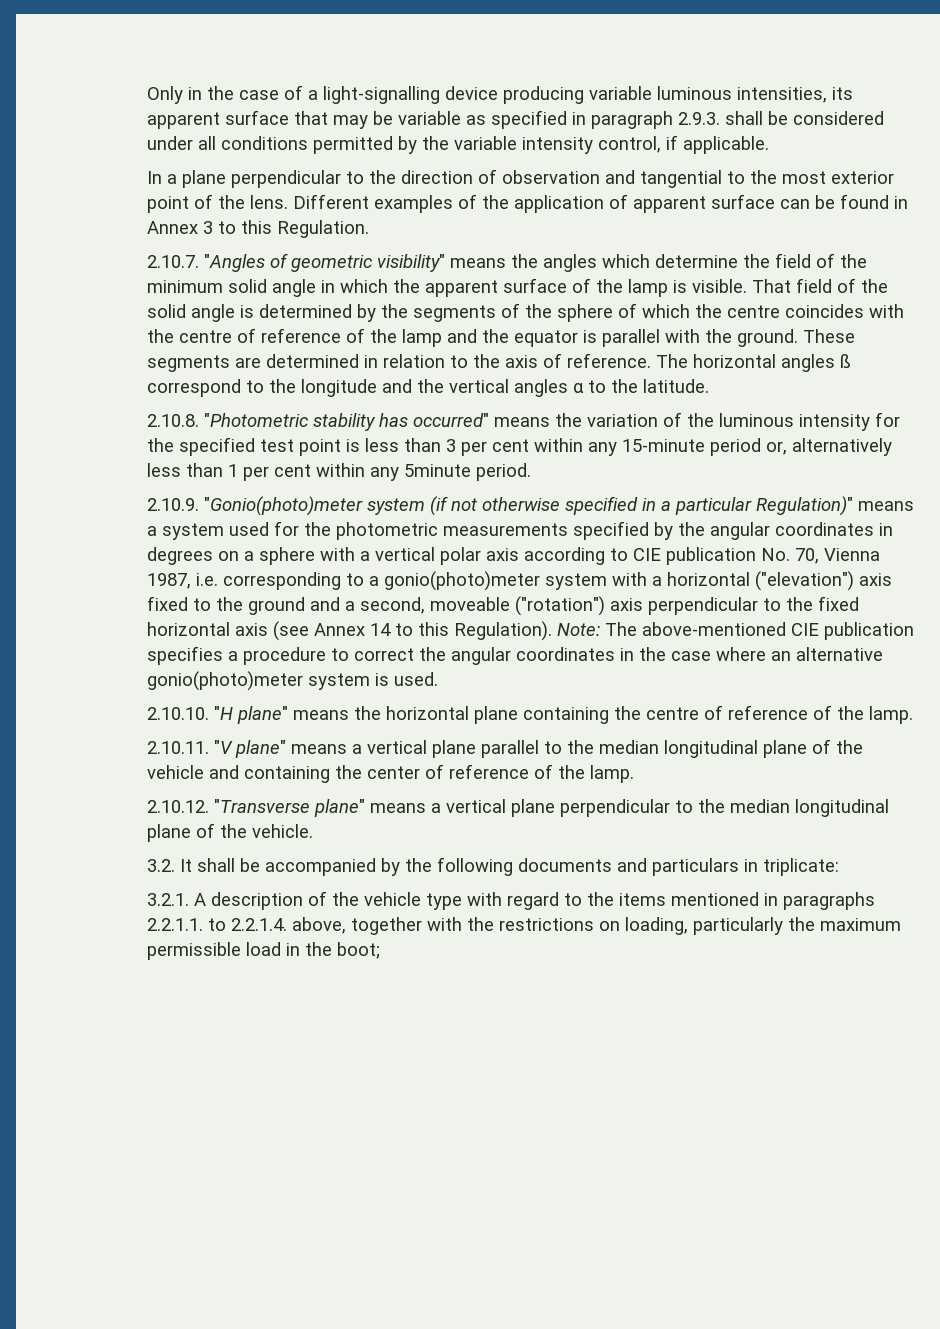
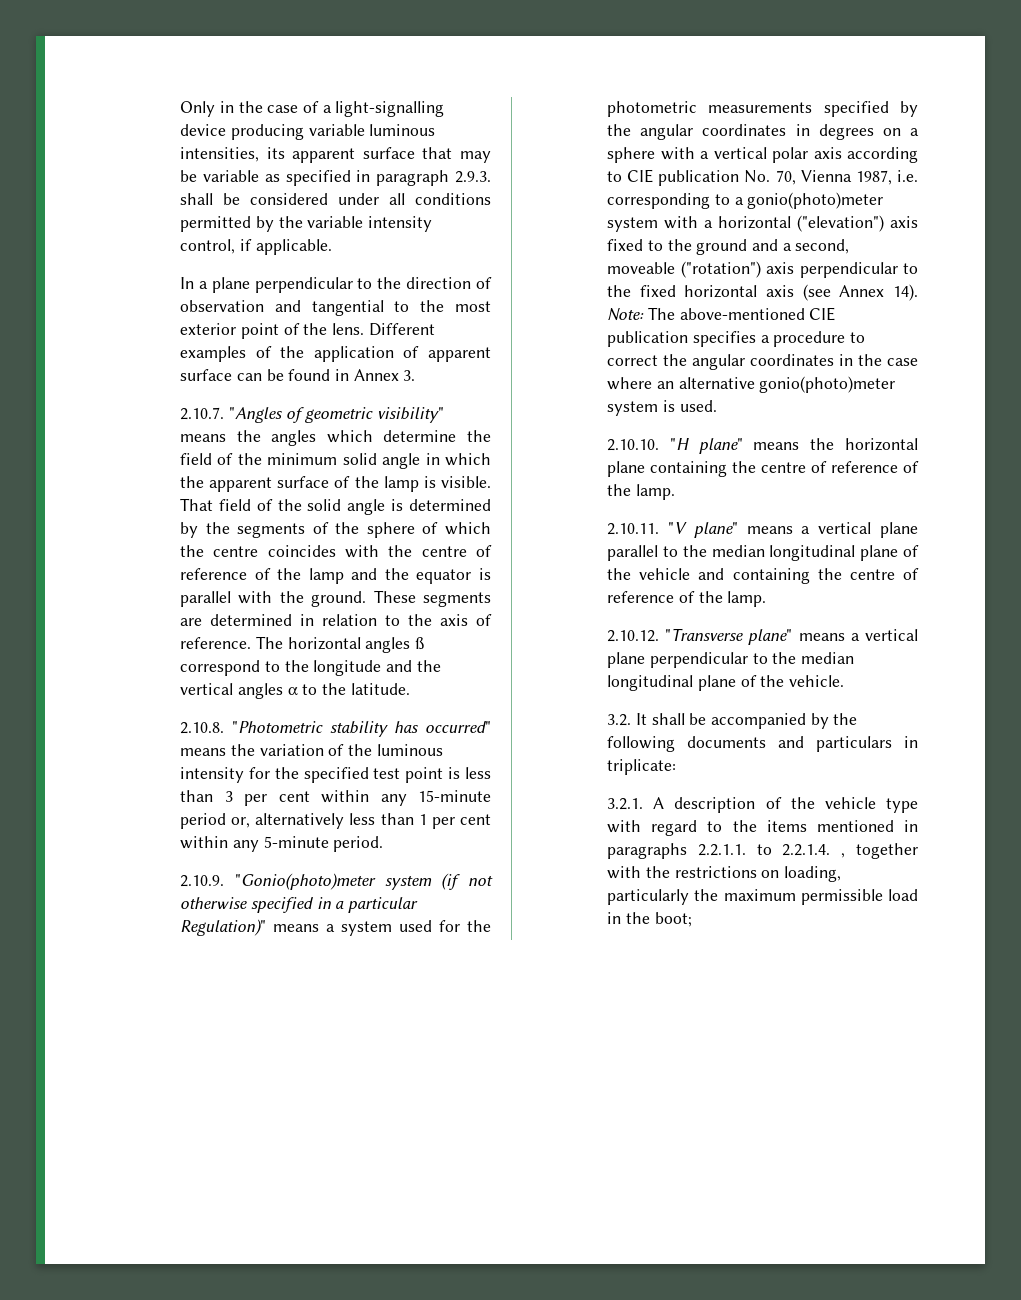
- Different examples of the application of apparent surface can be found in Annex 3 to this Regulation.
+ Different examples of the application of apparent surface can be found in Annex 3.
- 2.10.8. "Photometric stability has occurred" means the variation of the luminous intensity for the specified test point is less than 3 per cent within any 15-minute period or, alternatively less than 1 per cent within any 5minute period.
+ 2.10.8. "Photometric stability has occurred" means the variation of the luminous intensity for the specified test point is less than 3 per cent within any 15-minute period or, alternatively less than 1 per cent within any 5-minute period.
- 2.10.9. "Gonio(photo)meter system (if not otherwise specified in a particular Regulation)" means a system used for the photometric measurements specified by the angular coordinates in degrees on a sphere with a vertical polar axis according to CIE publication No. 70, Vienna 1987, i.e. corresponding to a gonio(photo)meter system with a horizontal ("elevation") axis fixed to the ground and a second, moveable ("rotation") axis perpendicular to the fixed horizontal axis (see Annex 14 to this Regulation).
+ 2.10.9. "Gonio(photo)meter system (if not otherwise specified in a particular Regulation)" means a system used for the photometric measurements specified by the angular coordinates in degrees on a sphere with a vertical polar axis according to CIE publication No. 70, Vienna 1987, i.e. corresponding to a gonio(photo)meter system with a horizontal ("elevation") axis fixed to the ground and a second, moveable ("rotation") axis perpendicular to the fixed horizontal axis (see Annex 14).
- 2.10.11. "V plane" means a vertical plane parallel to the median longitudinal plane of the vehicle and containing the center of reference of the lamp.
+ 2.10.11. "V plane" means a vertical plane parallel to the median longitudinal plane of the vehicle and containing the centre of reference of the lamp.
- 3.2.1. A description of the vehicle type with regard to the items mentioned in paragraphs 2.2.1.1. to 2.2.1.4. above, together with the restrictions on loading, particularly the maximum permissible load in the boot;
+ 3.2.1. A description of the vehicle type with regard to the items mentioned in paragraphs 2.2.1.1. to 2.2.1.4. , together with the restrictions on loading, particularly the maximum permissible load in the boot;

